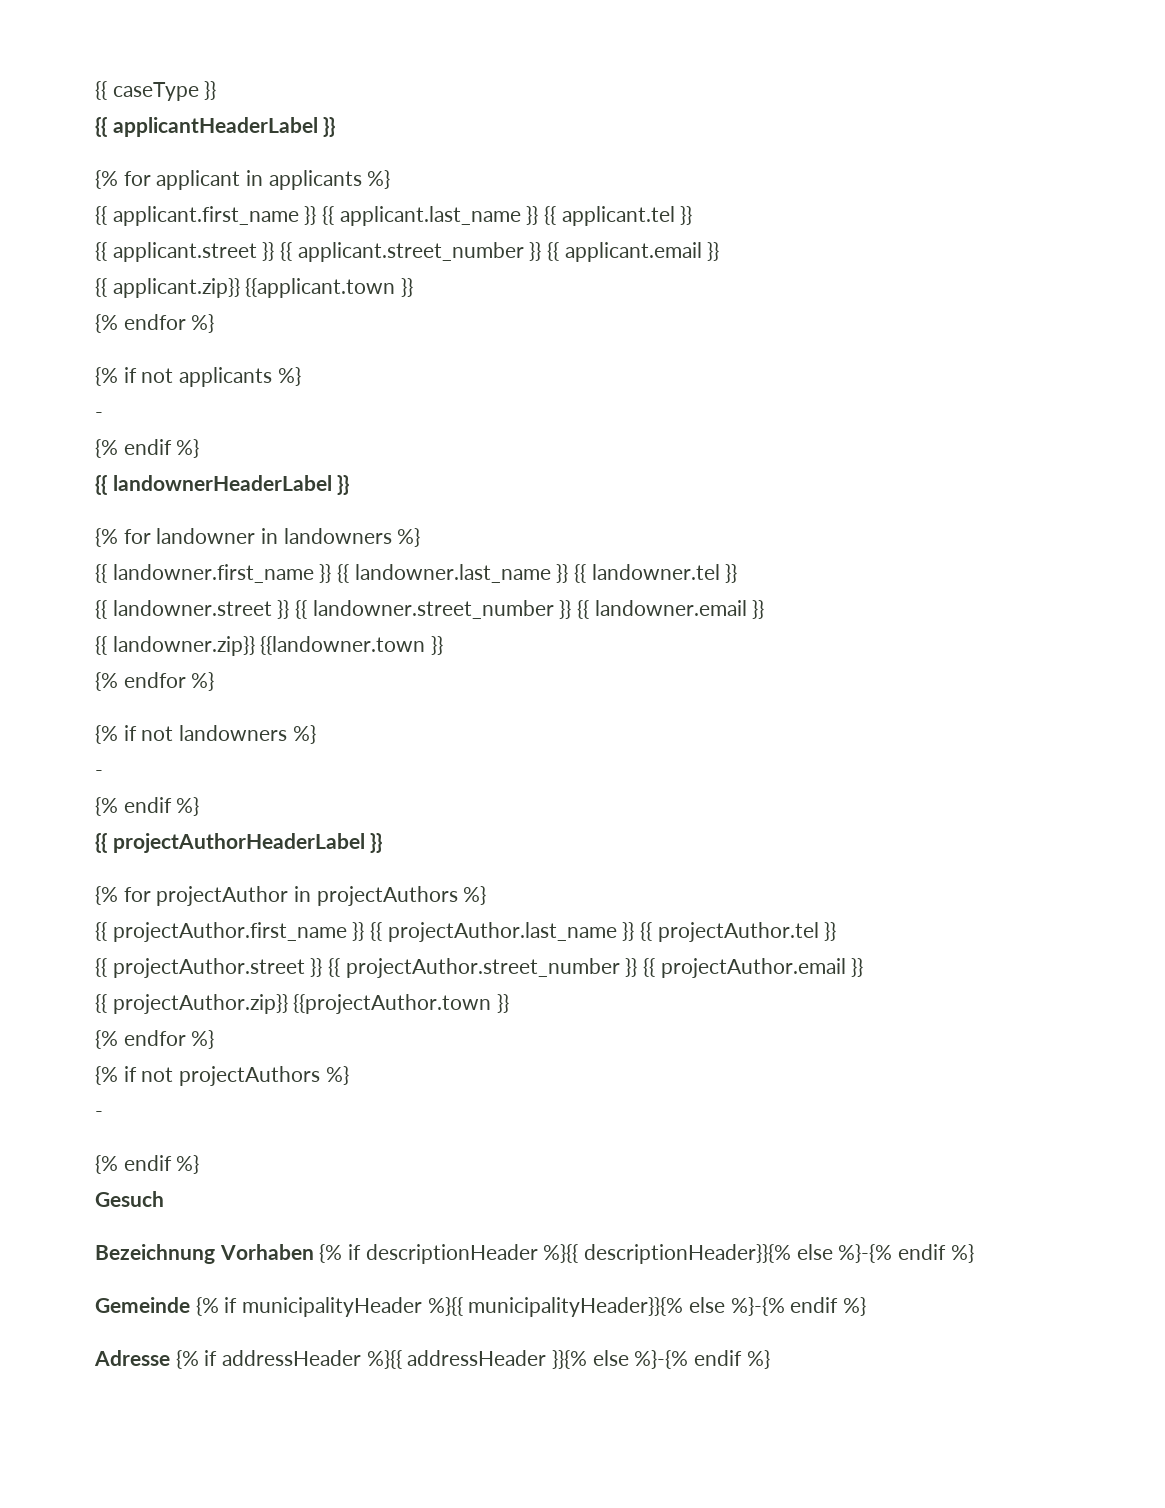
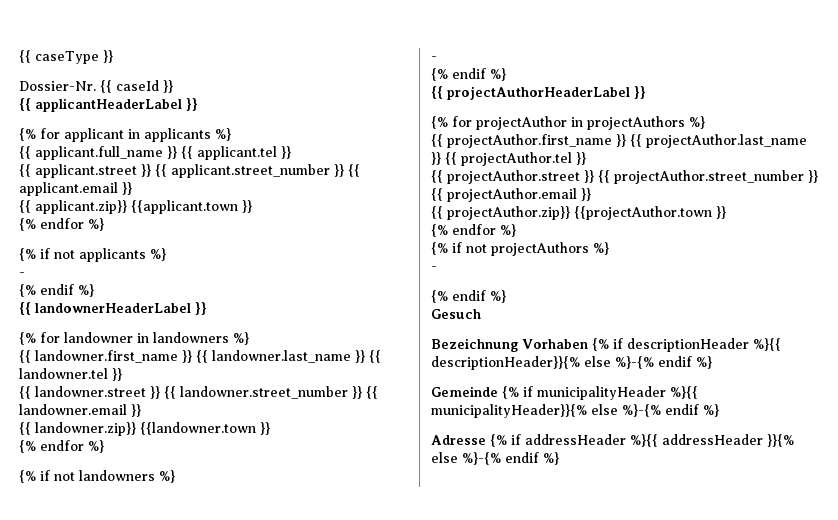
+ Dossier-Nr. {{ caseId }}
- {{ applicant.first_name }} {{ applicant.last_name }} {{ applicant.tel }}
+ {{ applicant.full_name }} {{ applicant.tel }}

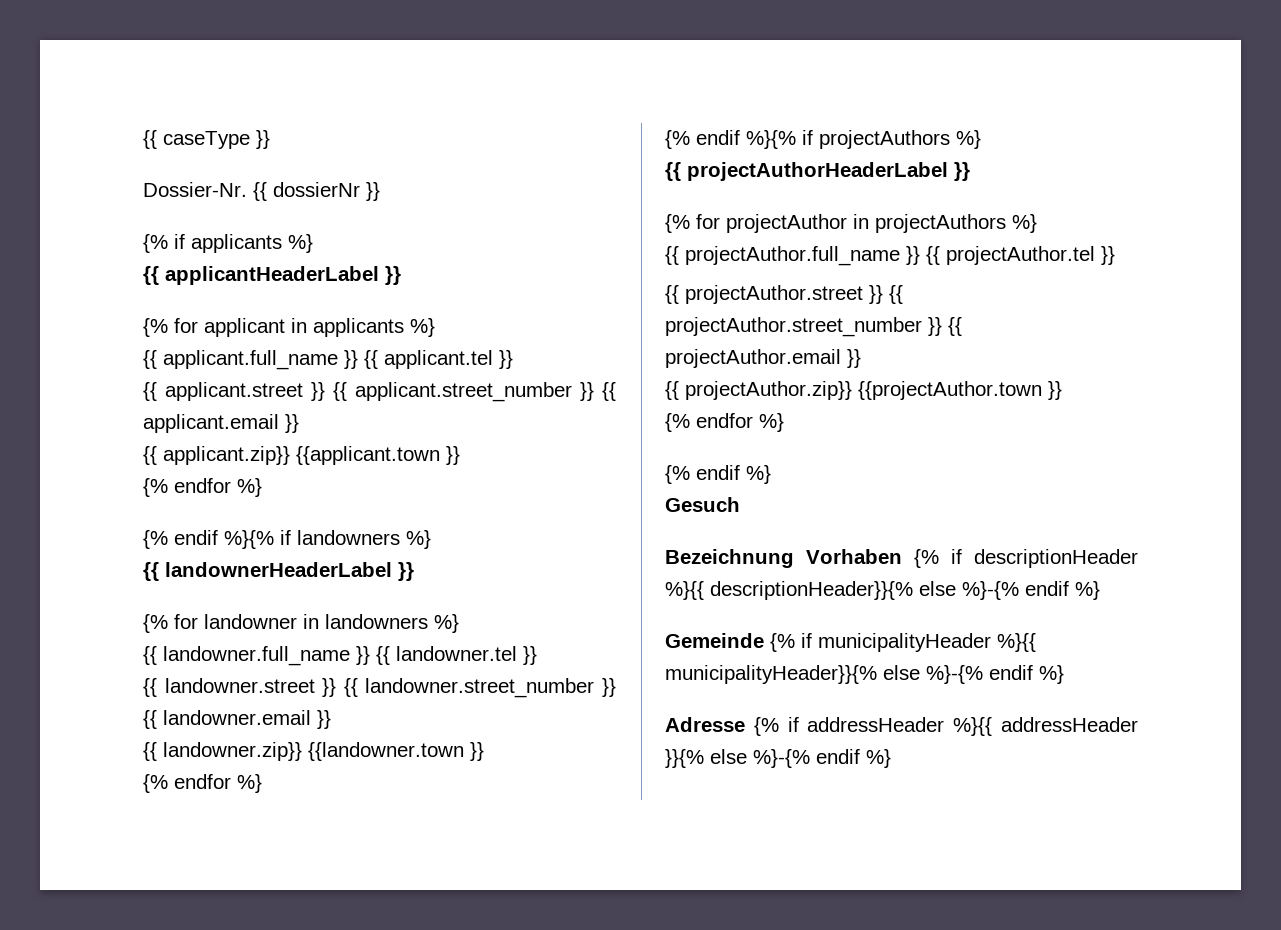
- {{ caseId }}
+ {{ dossierNr }}
+ {% if applicants %}
- {% if not applicants %}
- -
- {% endif %}
+ {% endif %}{% if landowners %}
- {{ landowner.first_name }} {{ landowner.last_name }} {{ landowner.tel }}
+ {{ landowner.full_name }} {{ landowner.tel }}
- {% if not landowners %}
- -
- {% endif %}
+ {% endif %}{% if projectAuthors %}
- {{ projectAuthor.first_name }} {{ projectAuthor.last_name }} {{ projectAuthor.tel }}
+ {{ projectAuthor.full_name }} {{ projectAuthor.tel }}
- {% if not projectAuthors %}
- -

